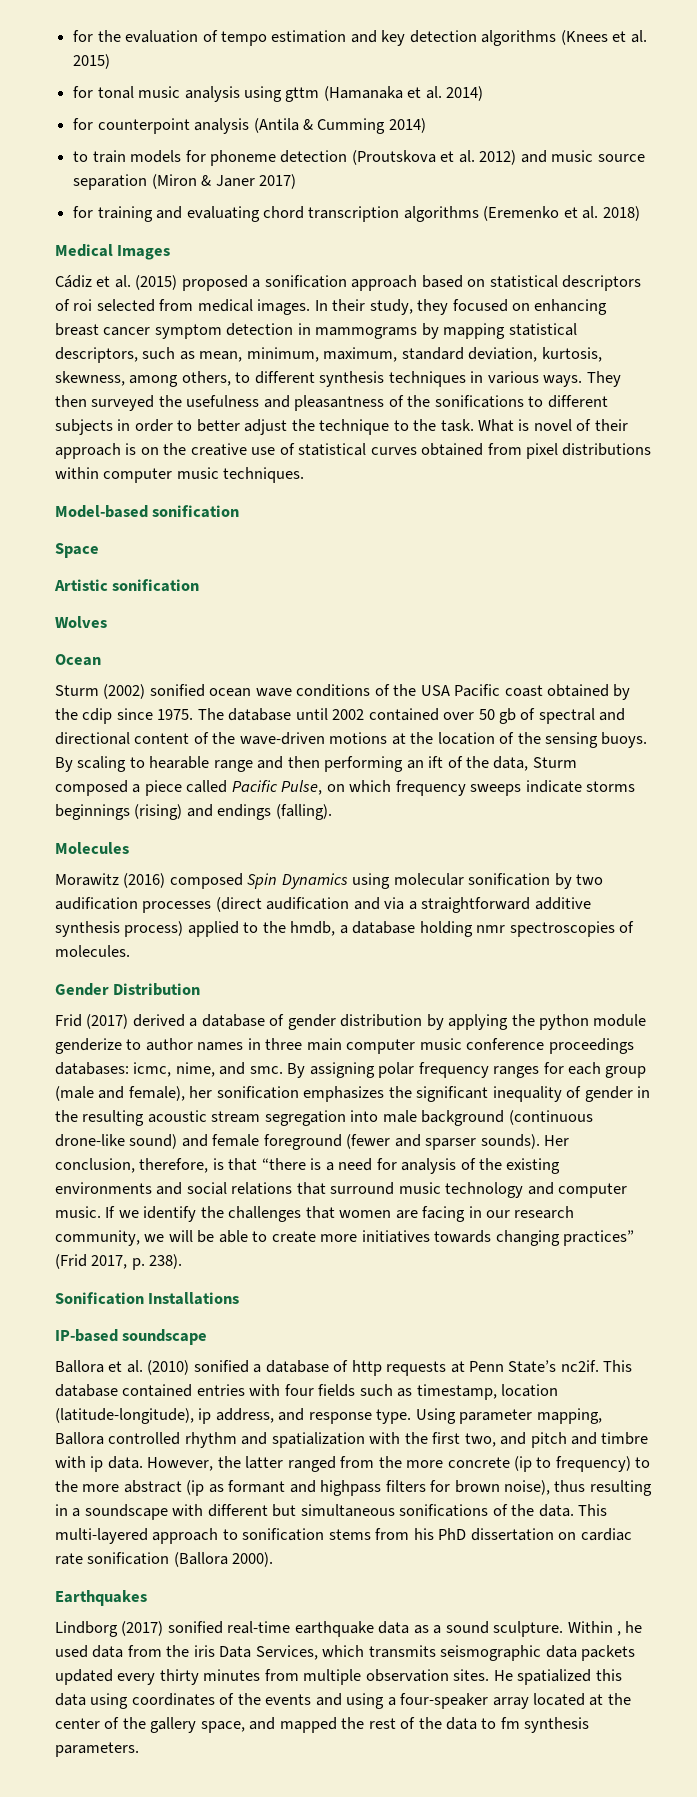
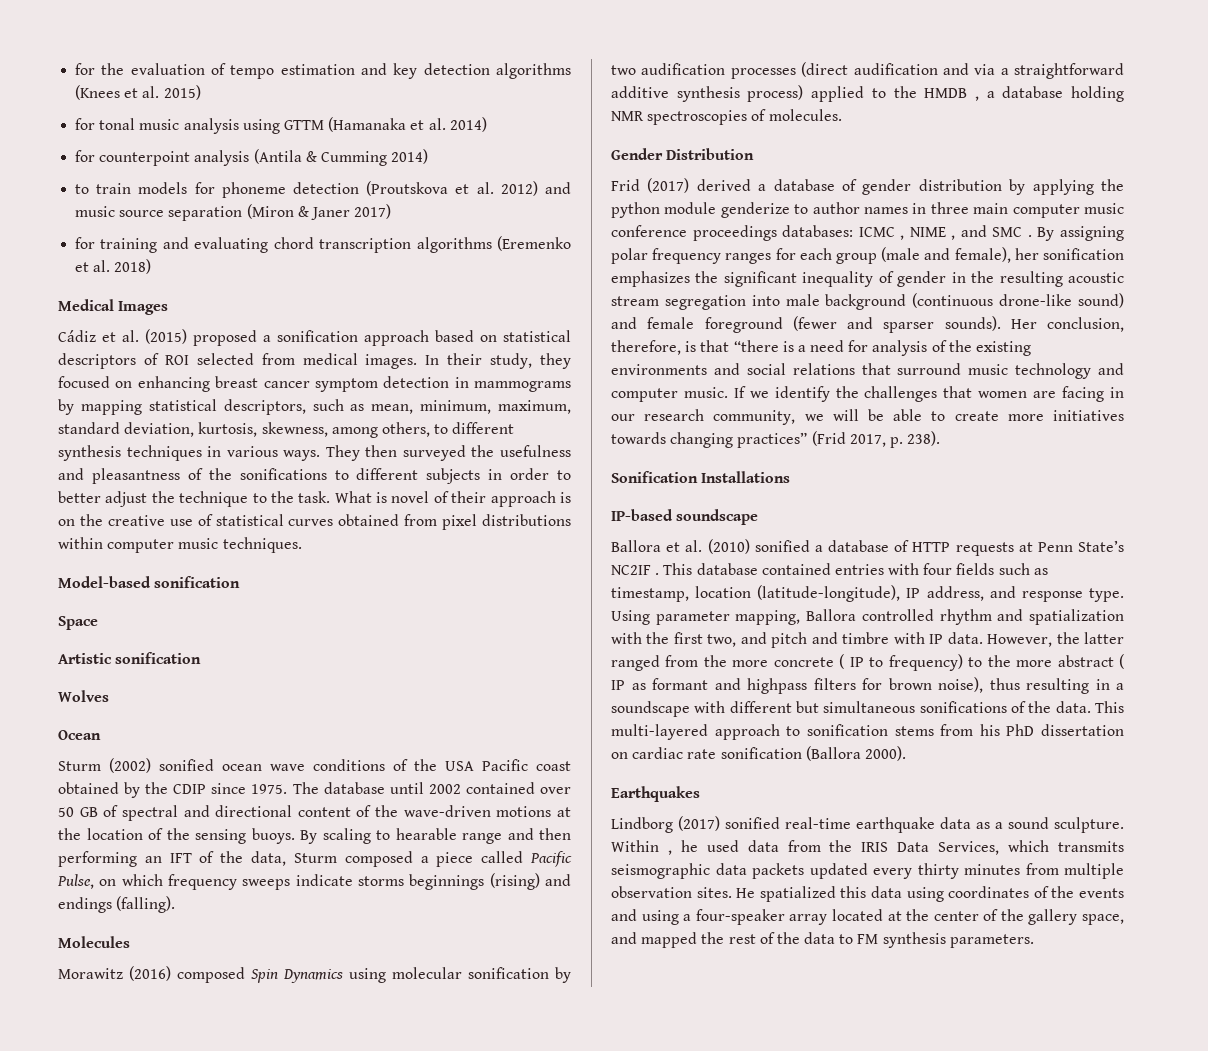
- for tonal music analysis using gttm (Hamanaka et al. 2014)
+ for tonal music analysis using GTTM (Hamanaka et al. 2014)
- Cádiz et al. (2015) proposed a sonification approach based on statistical descriptors of roi selected from medical images.
+ Cádiz et al. (2015) proposed a sonification approach based on statistical descriptors of ROI selected from medical images.
- Sturm (2002) sonified ocean wave conditions of the USA Pacific coast obtained by the cdip since 1975.
+ Sturm (2002) sonified ocean wave conditions of the USA Pacific coast obtained by the CDIP since 1975.
- The database until 2002 contained over 50 gb of spectral and directional content of the wave-driven motions at the location of the sensing buoys.
+ The database until 2002 contained over 50 GB of spectral and directional content of the wave-driven motions at the location of the sensing buoys.
- By scaling to hearable range and then performing an ift of the data, Sturm composed a piece called Pacific Pulse, on which frequency sweeps indicate storms beginnings (rising) and endings (falling).
+ By scaling to hearable range and then performing an IFT of the data, Sturm composed a piece called Pacific Pulse, on which frequency sweeps indicate storms beginnings (rising) and endings (falling).
- Morawitz (2016) composed Spin Dynamics using molecular sonification by two audification processes (direct audification and via a straightforward additive synthesis process) applied to the hmdb, a database holding nmr spectroscopies of molecules.
+ Morawitz (2016) composed Spin Dynamics using molecular sonification by two audification processes (direct audification and via a straightforward additive synthesis process) applied to the HMDB , a database holding NMR spectroscopies of molecules.
- Frid (2017) derived a database of gender distribution by applying the python module genderize to author names in three main computer music conference proceedings databases: icmc, nime, and smc.
+ Frid (2017) derived a database of gender distribution by applying the python module genderize to author names in three main computer music conference proceedings databases: ICMC , NIME , and SMC .
- Ballora et al. (2010) sonified a database of http requests at Penn State’s nc2if.
+ Ballora et al. (2010) sonified a database of HTTP requests at Penn State’s NC2IF .
- This database contained entries with four fields such as timestamp, location (latitude-longitude), ip address, and response type.
+ This database contained entries with four fields such as timestamp, location (latitude-longitude), IP address, and response type.
- Using parameter mapping, Ballora controlled rhythm and spatialization with the first two, and pitch and timbre with ip data.
+ Using parameter mapping, Ballora controlled rhythm and spatialization with the first two, and pitch and timbre with IP data.
- However, the latter ranged from the more concrete (ip to frequency) to the more abstract (ip as formant and highpass filters for brown noise), thus resulting in a soundscape with different but simultaneous sonifications of the data.
+ However, the latter ranged from the more concrete ( IP to frequency) to the more abstract ( IP as formant and highpass filters for brown noise), thus resulting in a soundscape with different but simultaneous sonifications of the data.
- Within , he used data from the iris Data Services, which transmits seismographic data packets updated every thirty minutes from multiple observation sites.
+ Within , he used data from the IRIS Data Services, which transmits seismographic data packets updated every thirty minutes from multiple observation sites.
- He spatialized this data using coordinates of the events and using a four-speaker array located at the center of the gallery space, and mapped the rest of the data to fm synthesis parameters.
+ He spatialized this data using coordinates of the events and using a four-speaker array located at the center of the gallery space, and mapped the rest of the data to FM synthesis parameters.

